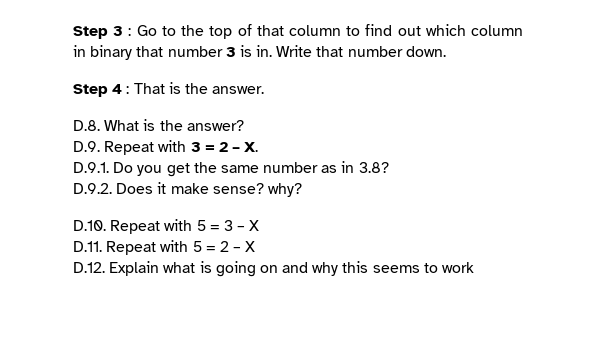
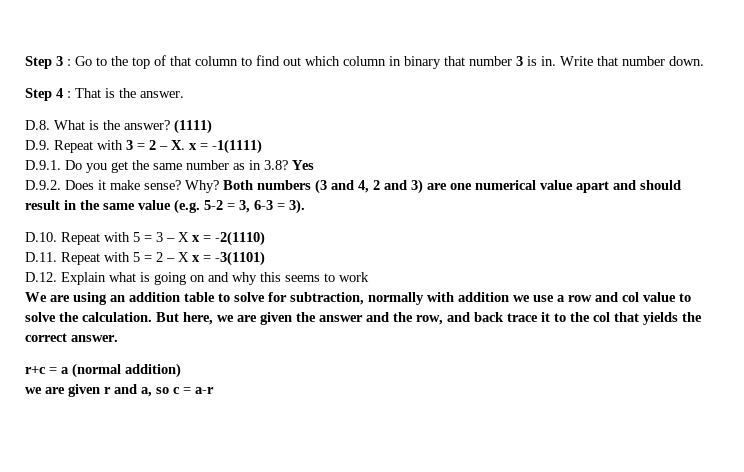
+ (1111)
- D.9. Repeat with 3 = 2 – X.
+ D.9. Repeat with 3 = 2 – X. x = -1(1111)
+ Yes
- D.9.2. Does it make sense? why?
+ D.9.2. Does it make sense? Why? Both numbers (3 and 4, 2 and 3) are one numerical value apart and should result in the same value (e.g. 5-2 = 3, 6-3 = 3).
- D.10. Repeat with 5 = 3 – X
+ D.10. Repeat with 5 = 3 – X x = -2(1110)
- D.11. Repeat with 5 = 2 – X
+ D.11. Repeat with 5 = 2 – X x = -3(1101)
+ We are using an addition table to solve for subtraction, normally with addition we use a row and col value to solve the calculation. But here, we are given the answer and the row, and back trace it to the col that yields the correct answer.
+ r+c = a (normal addition)
+ we are given r and a, so c = a-r

